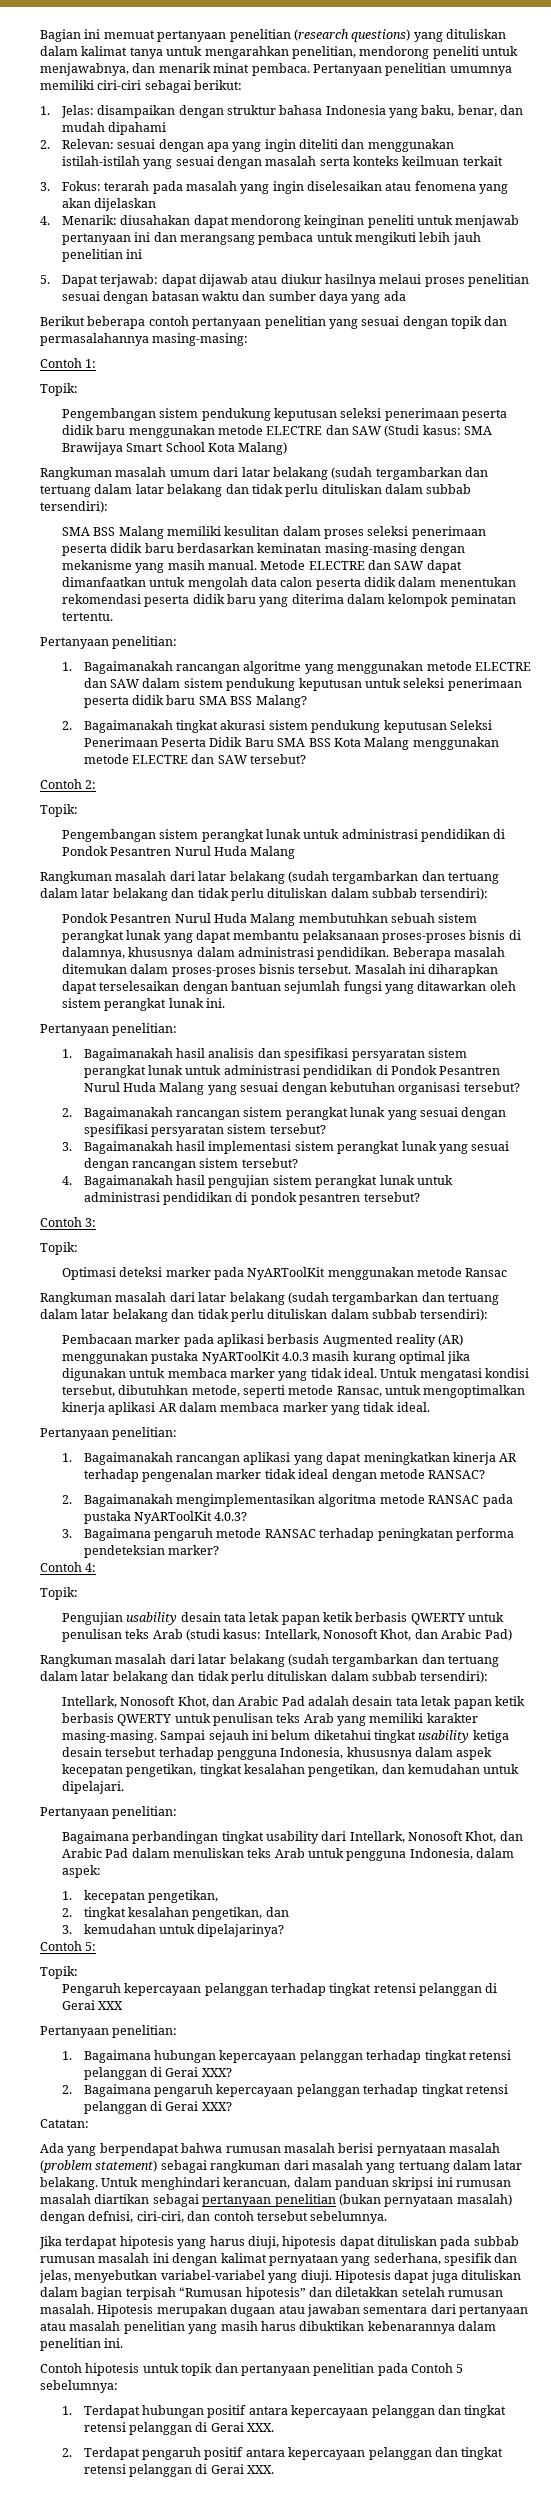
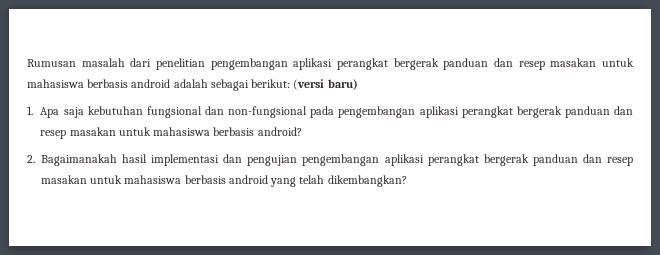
- Bagian ini memuat pertanyaan penelitian (research questions) yang dituliskan dalam kalimat tanya untuk mengarahkan penelitian, mendorong peneliti untuk menjawabnya, dan menarik minat pembaca. Pertanyaan penelitian umumnya memiliki ciri-ciri sebagai berikut:
- 1. Jelas: disampaikan dengan struktur bahasa Indonesia yang baku, benar, dan mudah dipahami
- 2. Relevan: sesuai dengan apa yang ingin diteliti dan menggunakan istilah-istilah yang sesuai dengan masalah serta konteks keilmuan terkait
- 3. Fokus: terarah pada masalah yang ingin diselesaikan atau fenomena yang akan dijelaskan
- 4. Menarik: diusahakan dapat mendorong keinginan peneliti untuk menjawab pertanyaan ini dan merangsang pembaca untuk mengikuti lebih jauh penelitian ini
- 5. Dapat terjawab: dapat dijawab atau diukur hasilnya melaui proses penelitian sesuai dengan batasan waktu dan sumber daya yang ada
- Berikut beberapa contoh pertanyaan penelitian yang sesuai dengan topik dan permasalahannya masing-masing:
- Contoh 1:
- Topik:
- Pengembangan sistem pendukung keputusan seleksi penerimaan peserta didik baru menggunakan metode ELECTRE dan SAW (Studi kasus: SMA Brawijaya Smart School Kota Malang)
- Rangkuman masalah umum dari latar belakang (sudah tergambarkan dan tertuang dalam latar belakang dan tidak perlu dituliskan dalam subbab tersendiri):
- SMA BSS Malang memiliki kesulitan dalam proses seleksi penerimaan peserta didik baru berdasarkan keminatan masing-masing dengan mekanisme yang masih manual. Metode ELECTRE dan SAW dapat dimanfaatkan untuk mengolah data calon peserta didik dalam menentukan rekomendasi peserta didik baru yang diterima dalam kelompok peminatan tertentu.
- Pertanyaan penelitian:
- 1. Bagaimanakah rancangan algoritme yang menggunakan metode ELECTRE dan SAW dalam sistem pendukung keputusan untuk seleksi penerimaan peserta didik baru SMA BSS Malang?
- 2. Bagaimanakah tingkat akurasi sistem pendukung keputusan Seleksi Penerimaan Peserta Didik Baru SMA BSS Kota Malang menggunakan metode ELECTRE dan SAW tersebut?
- Contoh 2:
- Topik:
- Pengembangan sistem perangkat lunak untuk administrasi pendidikan di Pondok Pesantren Nurul Huda Malang
- Rangkuman masalah dari latar belakang (sudah tergambarkan dan tertuang dalam latar belakang dan tidak perlu dituliskan dalam subbab tersendiri):
- Pondok Pesantren Nurul Huda Malang membutuhkan sebuah sistem perangkat lunak yang dapat membantu pelaksanaan proses-proses bisnis di dalamnya, khususnya dalam administrasi pendidikan. Beberapa masalah ditemukan dalam proses-proses bisnis tersebut. Masalah ini diharapkan dapat terselesaikan dengan bantuan sejumlah fungsi yang ditawarkan oleh sistem perangkat lunak ini.
- Pertanyaan penelitian:
- 1. Bagaimanakah hasil analisis dan spesifikasi persyaratan sistem perangkat lunak untuk administrasi pendidikan di Pondok Pesantren Nurul Huda Malang yang sesuai dengan kebutuhan organisasi tersebut?
- 2. Bagaimanakah rancangan sistem perangkat lunak yang sesuai dengan spesifikasi persyaratan sistem tersebut?
- 3. Bagaimanakah hasil implementasi sistem perangkat lunak yang sesuai dengan rancangan sistem tersebut?
- 4. Bagaimanakah hasil pengujian sistem perangkat lunak untuk administrasi pendidikan di pondok pesantren tersebut?
- Contoh 3:
- Topik:
- Optimasi deteksi marker pada NyARToolKit menggunakan metode Ransac
- Rangkuman masalah dari latar belakang (sudah tergambarkan dan tertuang dalam latar belakang dan tidak perlu dituliskan dalam subbab tersendiri):
- Pembacaan marker pada aplikasi berbasis Augmented reality (AR) menggunakan pustaka NyARToolKit 4.0.3 masih kurang optimal jika digunakan untuk membaca marker yang tidak ideal. Untuk mengatasi kondisi tersebut, dibutuhkan metode, seperti metode Ransac, untuk mengoptimalkan kinerja aplikasi AR dalam membaca marker yang tidak ideal.
- Pertanyaan penelitian:
- 1. Bagaimanakah rancangan aplikasi yang dapat meningkatkan kinerja AR terhadap pengenalan marker tidak ideal dengan metode RANSAC?
- 2. Bagaimanakah mengimplementasikan algoritma metode RANSAC pada pustaka NyARToolKit 4.0.3?
- 3. Bagaimana pengaruh metode RANSAC terhadap peningkatan performa pendeteksian marker?
- Contoh 4:
- Topik:
- Pengujian usability desain tata letak papan ketik berbasis QWERTY untuk penulisan teks Arab (studi kasus: Intellark, Nonosoft Khot, dan Arabic Pad)
- Rangkuman masalah dari latar belakang (sudah tergambarkan dan tertuang dalam latar belakang dan tidak perlu dituliskan dalam subbab tersendiri):
- Intellark, Nonosoft Khot, dan Arabic Pad adalah desain tata letak papan ketik berbasis QWERTY untuk penulisan teks Arab yang memiliki karakter masing-masing. Sampai sejauh ini belum diketahui tingkat usability ketiga desain tersebut terhadap pengguna Indonesia, khususnya dalam aspek kecepatan pengetikan, tingkat kesalahan pengetikan, dan kemudahan untuk dipelajari.
- Pertanyaan penelitian:
- Bagaimana perbandingan tingkat usability dari Intellark, Nonosoft Khot, dan Arabic Pad dalam menuliskan teks Arab untuk pengguna Indonesia, dalam aspek:
- 1. kecepatan pengetikan,
- 2. tingkat kesalahan pengetikan, dan
- 3. kemudahan untuk dipelajarinya?
- Contoh 5:
- Topik:
- Pengaruh kepercayaan pelanggan terhadap tingkat retensi pelanggan di Gerai XXX
- Pertanyaan penelitian:
- 1. Bagaimana hubungan kepercayaan pelanggan terhadap tingkat retensi pelanggan di Gerai XXX?
- 2. Bagaimana pengaruh kepercayaan pelanggan terhadap tingkat retensi pelanggan di Gerai XXX?
- Catatan:
- Ada yang berpendapat bahwa rumusan masalah berisi pernyataan masalah (problem statement) sebagai rangkuman dari masalah yang tertuang dalam latar belakang. Untuk menghindari kerancuan, dalam panduan skripsi ini rumusan masalah diartikan sebagai pertanyaan penelitian (bukan pernyataan masalah) dengan defnisi, ciri-ciri, dan contoh tersebut sebelumnya.
- Jika terdapat hipotesis yang harus diuji, hipotesis dapat dituliskan pada subbab rumusan masalah ini dengan kalimat pernyataan yang sederhana, spesifik dan jelas, menyebutkan variabel-variabel yang diuji. Hipotesis dapat juga dituliskan dalam bagian terpisah “Rumusan hipotesis” dan diletakkan setelah rumusan masalah. Hipotesis merupakan dugaan atau jawaban sementara dari pertanyaan atau masalah penelitian yang masih harus dibuktikan kebenarannya dalam penelitian ini.
- Contoh hipotesis untuk topik dan pertanyaan penelitian pada Contoh 5 sebelumnya:
- 1. Terdapat hubungan positif antara kepercayaan pelanggan dan tingkat retensi pelanggan di Gerai XXX.
- 2. Terdapat pengaruh positif antara kepercayaan pelanggan dan tingkat retensi pelanggan di Gerai XXX.
+ Rumusan masalah dari penelitian pengembangan aplikasi perangkat bergerak panduan dan resep masakan untuk mahasiswa berbasis android adalah sebagai berikut: (versi baru)
+ 1. Apa saja kebutuhan fungsional dan non-fungsional pada pengembangan aplikasi perangkat bergerak panduan dan resep masakan untuk mahasiswa berbasis android?
+ 2. Bagaimanakah hasil implementasi dan pengujian pengembangan aplikasi perangkat bergerak panduan dan resep masakan untuk mahasiswa berbasis android yang telah dikembangkan?

